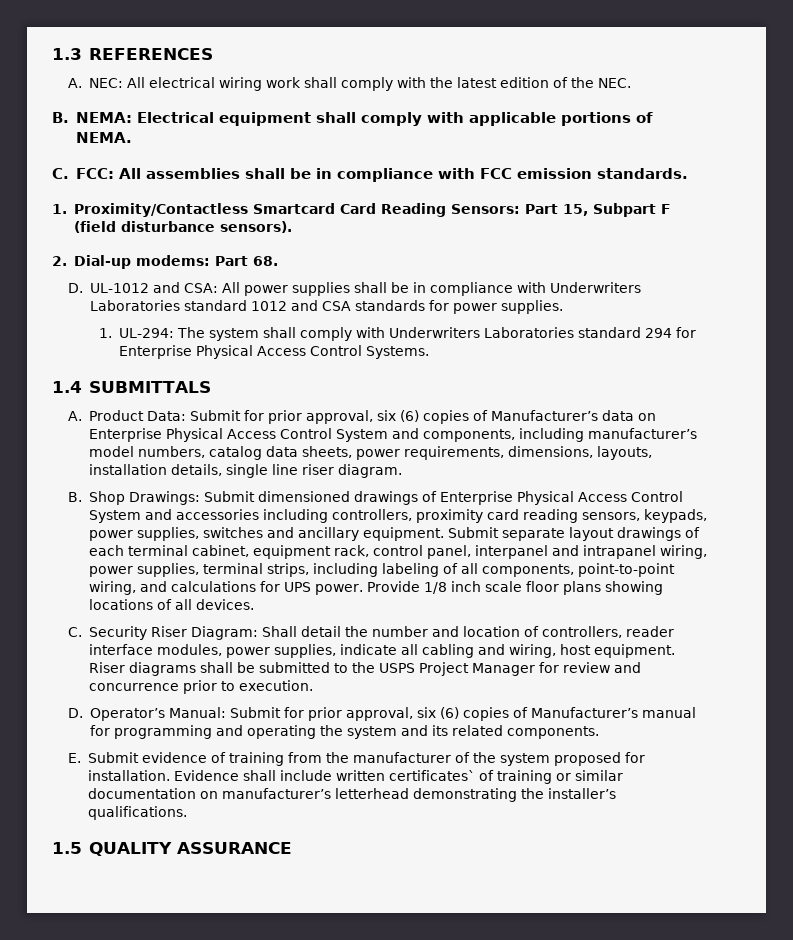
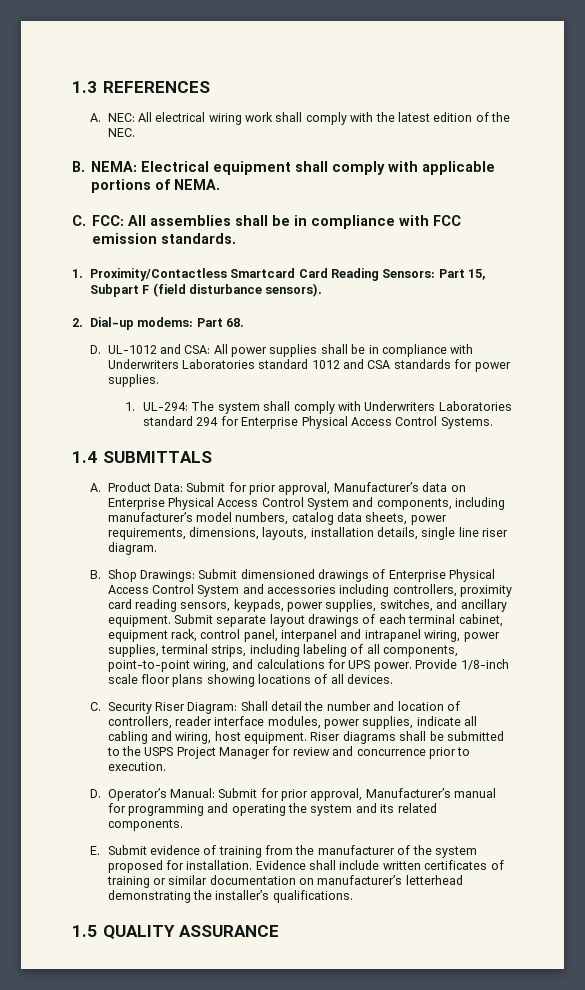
- A. Product Data: Submit for prior approval, six (6) copies of Manufacturer’s data on Enterprise Physical Access Control System and components, including manufacturer’s model numbers, catalog data sheets, power requirements, dimensions, layouts, installation details, single line riser diagram.
+ A. Product Data: Submit for prior approval, Manufacturer’s data on Enterprise Physical Access Control System and components, including manufacturer’s model numbers, catalog data sheets, power requirements, dimensions, layouts, installation details, single line riser diagram.
- B. Shop Drawings: Submit dimensioned drawings of Enterprise Physical Access Control System and accessories including controllers, proximity card reading sensors, keypads, power supplies, switches and ancillary equipment.
+ B. Shop Drawings: Submit dimensioned drawings of Enterprise Physical Access Control System and accessories including controllers, proximity card reading sensors, keypads, power supplies, switches, and ancillary equipment.
- Provide 1/8 inch scale floor plans showing locations of all devices.
+ Provide 1/8-inch scale floor plans showing locations of all devices.
- D. Operator’s Manual: Submit for prior approval, six (6) copies of Manufacturer’s manual for programming and operating the system and its related components.
+ D. Operator’s Manual: Submit for prior approval, Manufacturer’s manual for programming and operating the system and its related components.
- Evidence shall include written certificates` of training or similar documentation on manufacturer’s letterhead demonstrating the installer’s qualifications.
+ Evidence shall include written certificates of training or similar documentation on manufacturer’s letterhead demonstrating the installer’s qualifications.

